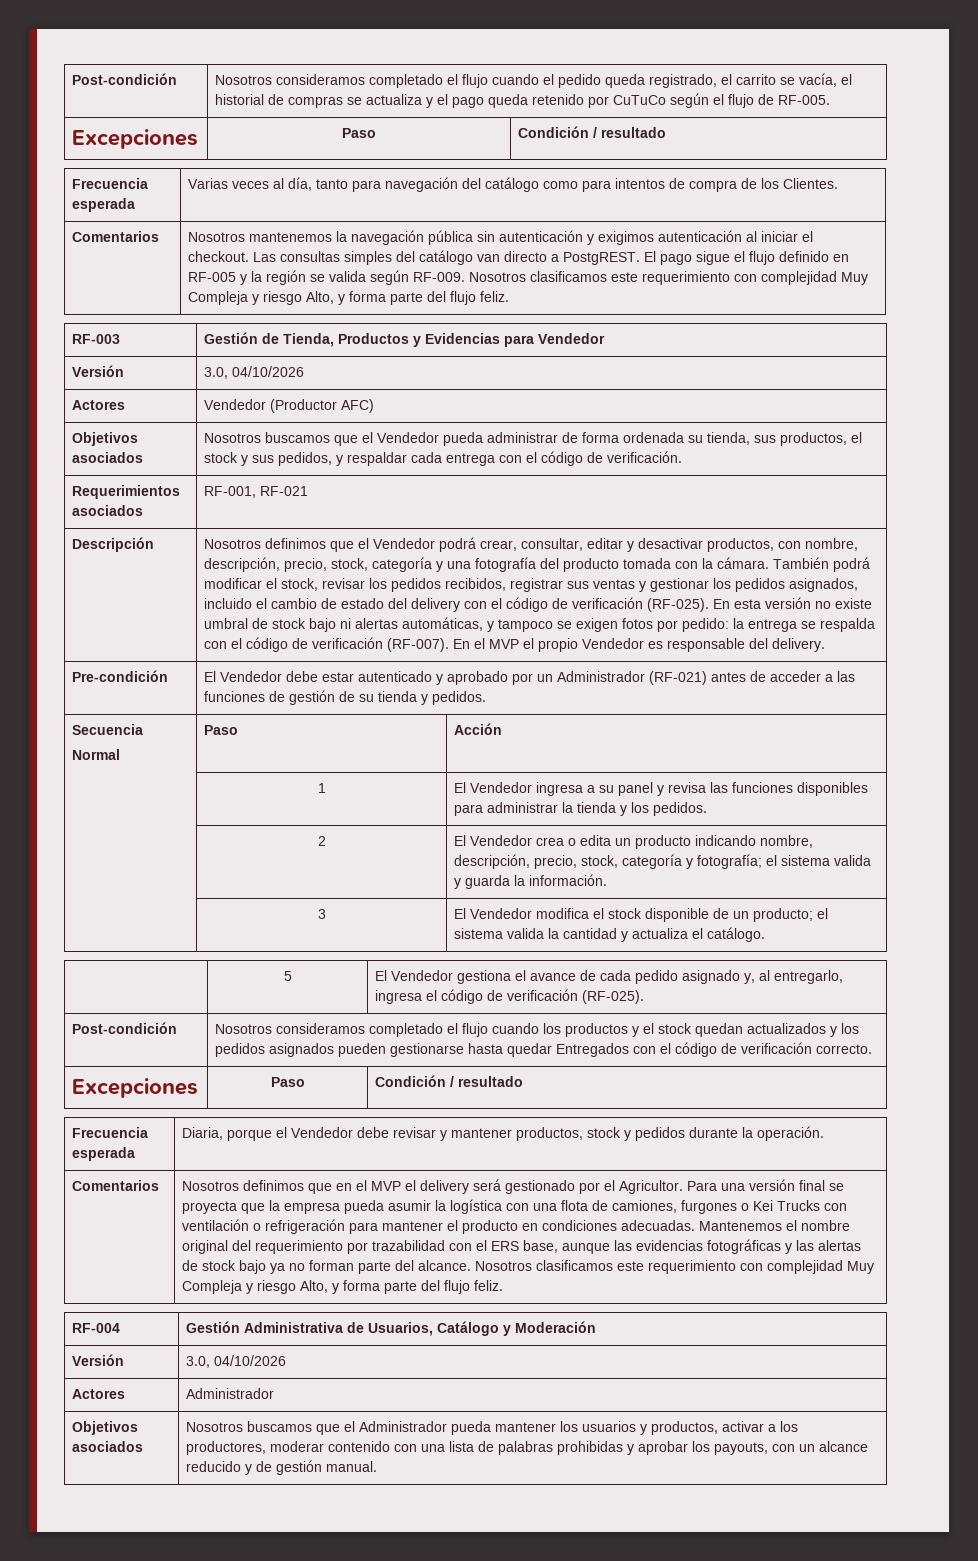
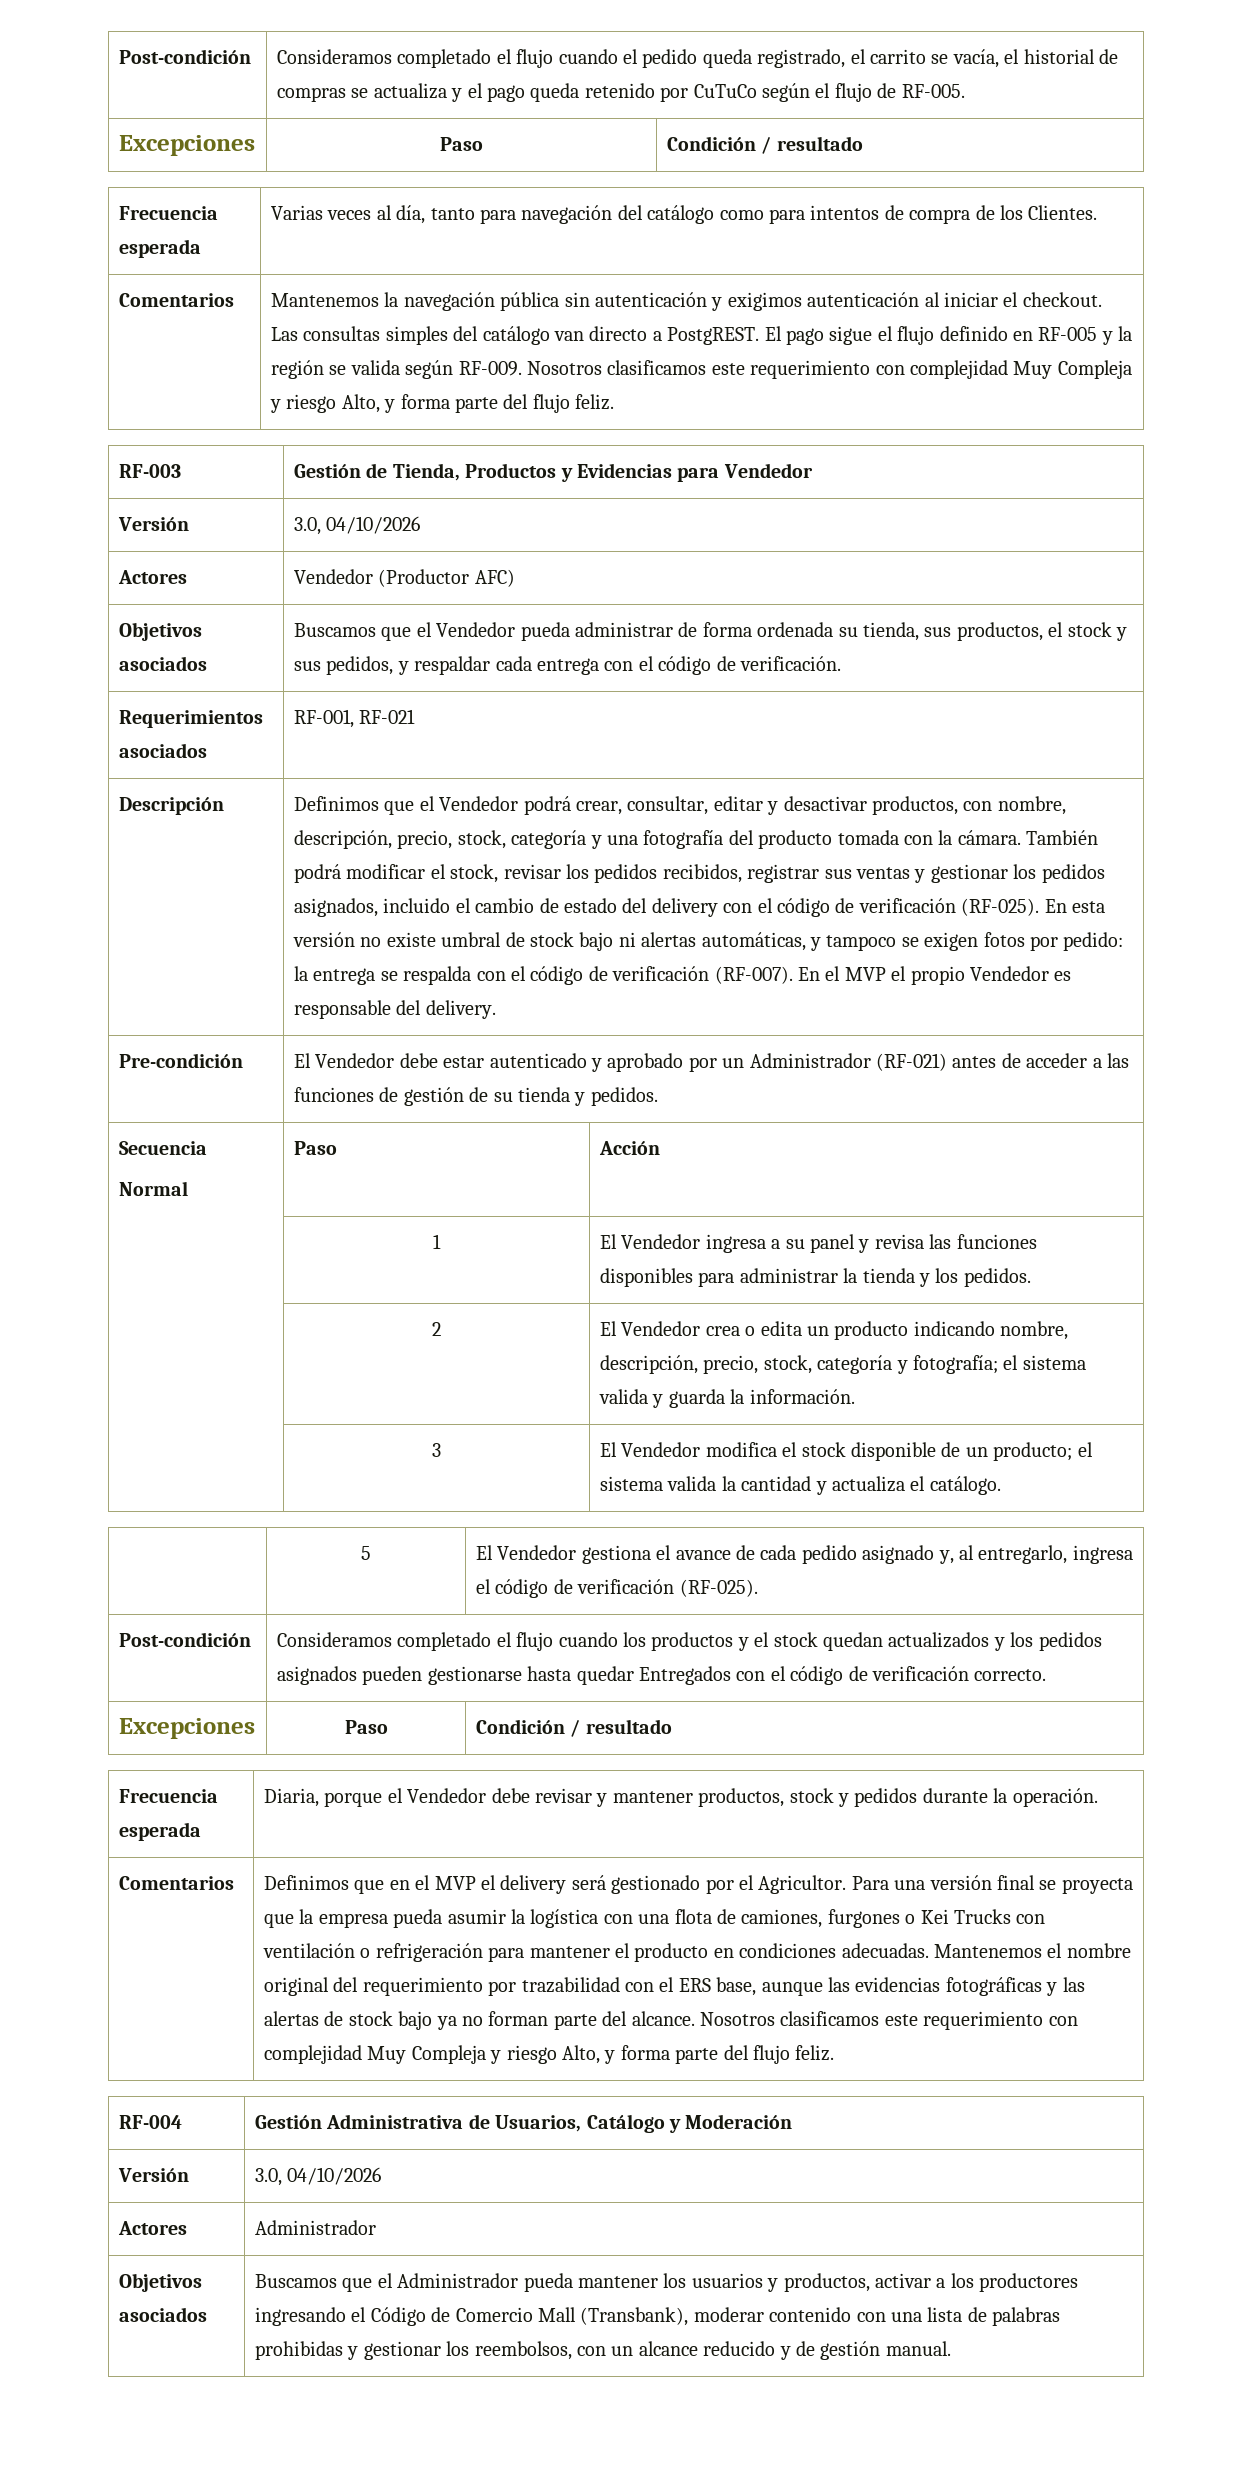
- Post-condición | Nosotros consideramos completado el flujo cuando el pedido queda registrado, el carrito se vacía, el historial de compras se actualiza y el pago queda retenido por CuTuCo según el flujo de RF-005.
+ Post-condición | Consideramos completado el flujo cuando el pedido queda registrado, el carrito se vacía, el historial de compras se actualiza y el pago queda retenido por CuTuCo según el flujo de RF-005.
- Nosotros mantenemos la navegación pública sin autenticación y exigimos autenticación al iniciar el checkout.
+ Mantenemos la navegación pública sin autenticación y exigimos autenticación al iniciar el checkout.
- Objetivos asociados | Nosotros buscamos que el Vendedor pueda administrar de forma ordenada su tienda, sus productos, el stock y sus pedidos, y respaldar cada entrega con el código de verificación.
+ Objetivos asociados | Buscamos que el Vendedor pueda administrar de forma ordenada su tienda, sus productos, el stock y sus pedidos, y respaldar cada entrega con el código de verificación.
- Nosotros definimos que el Vendedor podrá crear, consultar, editar y desactivar productos, con nombre, descripción, precio, stock, categoría y una fotografía del producto tomada con la cámara.
+ Definimos que el Vendedor podrá crear, consultar, editar y desactivar productos, con nombre, descripción, precio, stock, categoría y una fotografía del producto tomada con la cámara.
- Post-condición | Nosotros consideramos completado el flujo cuando los productos y el stock quedan actualizados y los pedidos asignados pueden gestionarse hasta quedar Entregados con el código de verificación correcto.
+ Post-condición | Consideramos completado el flujo cuando los productos y el stock quedan actualizados y los pedidos asignados pueden gestionarse hasta quedar Entregados con el código de verificación correcto.
- Nosotros definimos que en el MVP el delivery será gestionado por el Agricultor.
+ Definimos que en el MVP el delivery será gestionado por el Agricultor.
- Nosotros buscamos que el Administrador pueda mantener los usuarios y productos, activar a los productores, moderar contenido con una lista de palabras prohibidas y aprobar los payouts, con un alcance reducido y de gestión manual.
+ Buscamos que el Administrador pueda mantener los usuarios y productos, activar a los productores ingresando el Código de Comercio Mall (Transbank), moderar contenido con una lista de palabras prohibidas y gestionar los reembolsos, con un alcance reducido y de gestión manual.

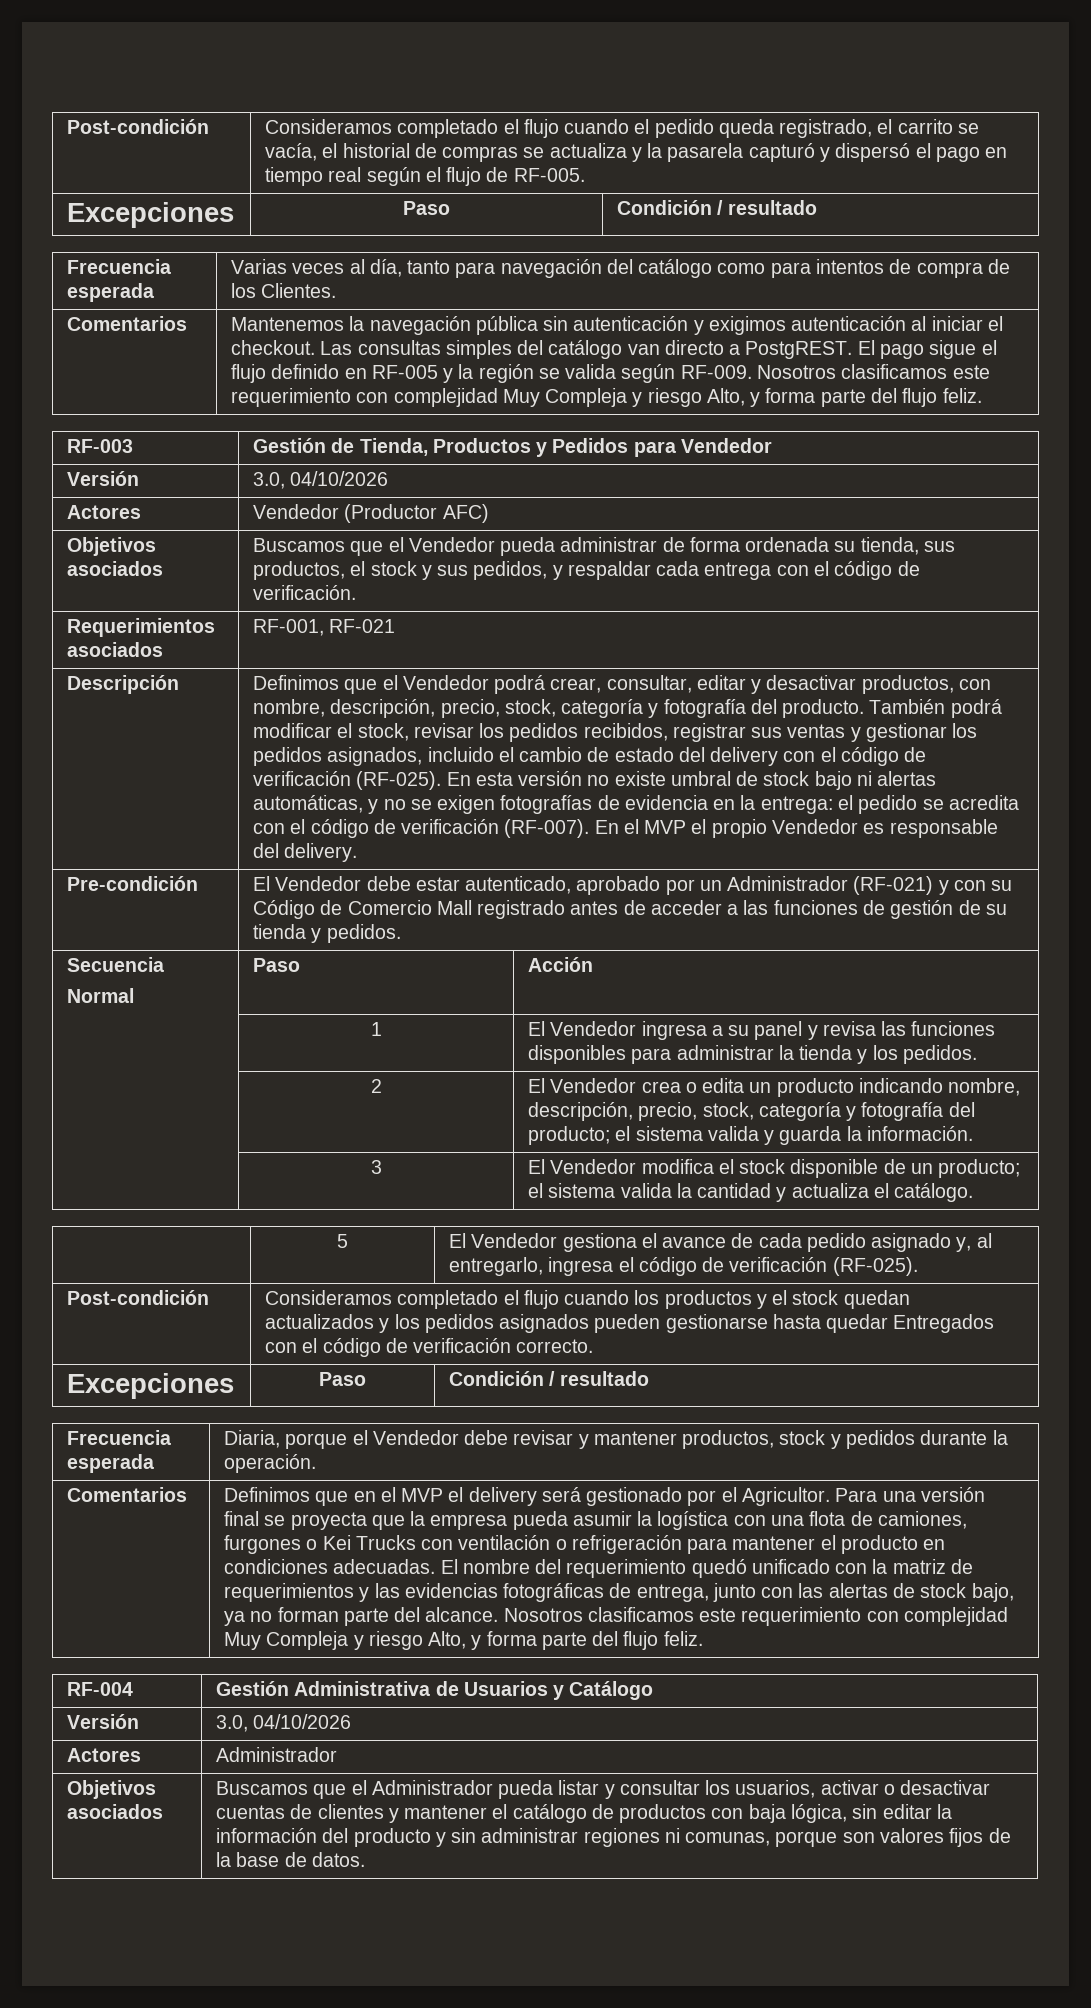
- Post-condición | Consideramos completado el flujo cuando el pedido queda registrado, el carrito se vacía, el historial de compras se actualiza y el pago queda retenido por CuTuCo según el flujo de RF-005.
+ Post-condición | Consideramos completado el flujo cuando el pedido queda registrado, el carrito se vacía, el historial de compras se actualiza y la pasarela capturó y dispersó el pago en tiempo real según el flujo de RF-005.
- RF-003 | Gestión de Tienda, Productos y Evidencias para Vendedor
+ RF-003 | Gestión de Tienda, Productos y Pedidos para Vendedor
- Definimos que el Vendedor podrá crear, consultar, editar y desactivar productos, con nombre, descripción, precio, stock, categoría y una fotografía del producto tomada con la cámara.
+ Definimos que el Vendedor podrá crear, consultar, editar y desactivar productos, con nombre, descripción, precio, stock, categoría y fotografía del producto.
- En esta versión no existe umbral de stock bajo ni alertas automáticas, y tampoco se exigen fotos por pedido: la entrega se respalda con el código de verificación (RF-007).
+ En esta versión no existe umbral de stock bajo ni alertas automáticas, y no se exigen fotografías de evidencia en la entrega: el pedido se acredita con el código de verificación (RF-007).
- Pre-condición | El Vendedor debe estar autenticado y aprobado por un Administrador (RF-021) antes de acceder a las funciones de gestión de su tienda y pedidos.
+ Pre-condición | El Vendedor debe estar autenticado, aprobado por un Administrador (RF-021) y con su Código de Comercio Mall registrado antes de acceder a las funciones de gestión de su tienda y pedidos.
- | 2 | El Vendedor crea o edita un producto indicando nombre, descripción, precio, stock, categoría y fotografía; el sistema valida y guarda la información.
+ | 2 | El Vendedor crea o edita un producto indicando nombre, descripción, precio, stock, categoría y fotografía del producto; el sistema valida y guarda la información.
- Mantenemos el nombre original del requerimiento por trazabilidad con el ERS base, aunque las evidencias fotográficas y las alertas de stock bajo ya no forman parte del alcance.
+ El nombre del requerimiento quedó unificado con la matriz de requerimientos y las evidencias fotográficas de entrega, junto con las alertas de stock bajo, ya no forman parte del alcance.
- RF-004 | Gestión Administrativa de Usuarios, Catálogo y Moderación
+ RF-004 | Gestión Administrativa de Usuarios y Catálogo
- Buscamos que el Administrador pueda mantener los usuarios y productos, activar a los productores ingresando el Código de Comercio Mall (Transbank), moderar contenido con una lista de palabras prohibidas y gestionar los reembolsos, con un alcance reducido y de gestión manual.
+ Buscamos que el Administrador pueda listar y consultar los usuarios, activar o desactivar cuentas de clientes y mantener el catálogo de productos con baja lógica, sin editar la información del producto y sin administrar regiones ni comunas, porque son valores fijos de la base de datos.

